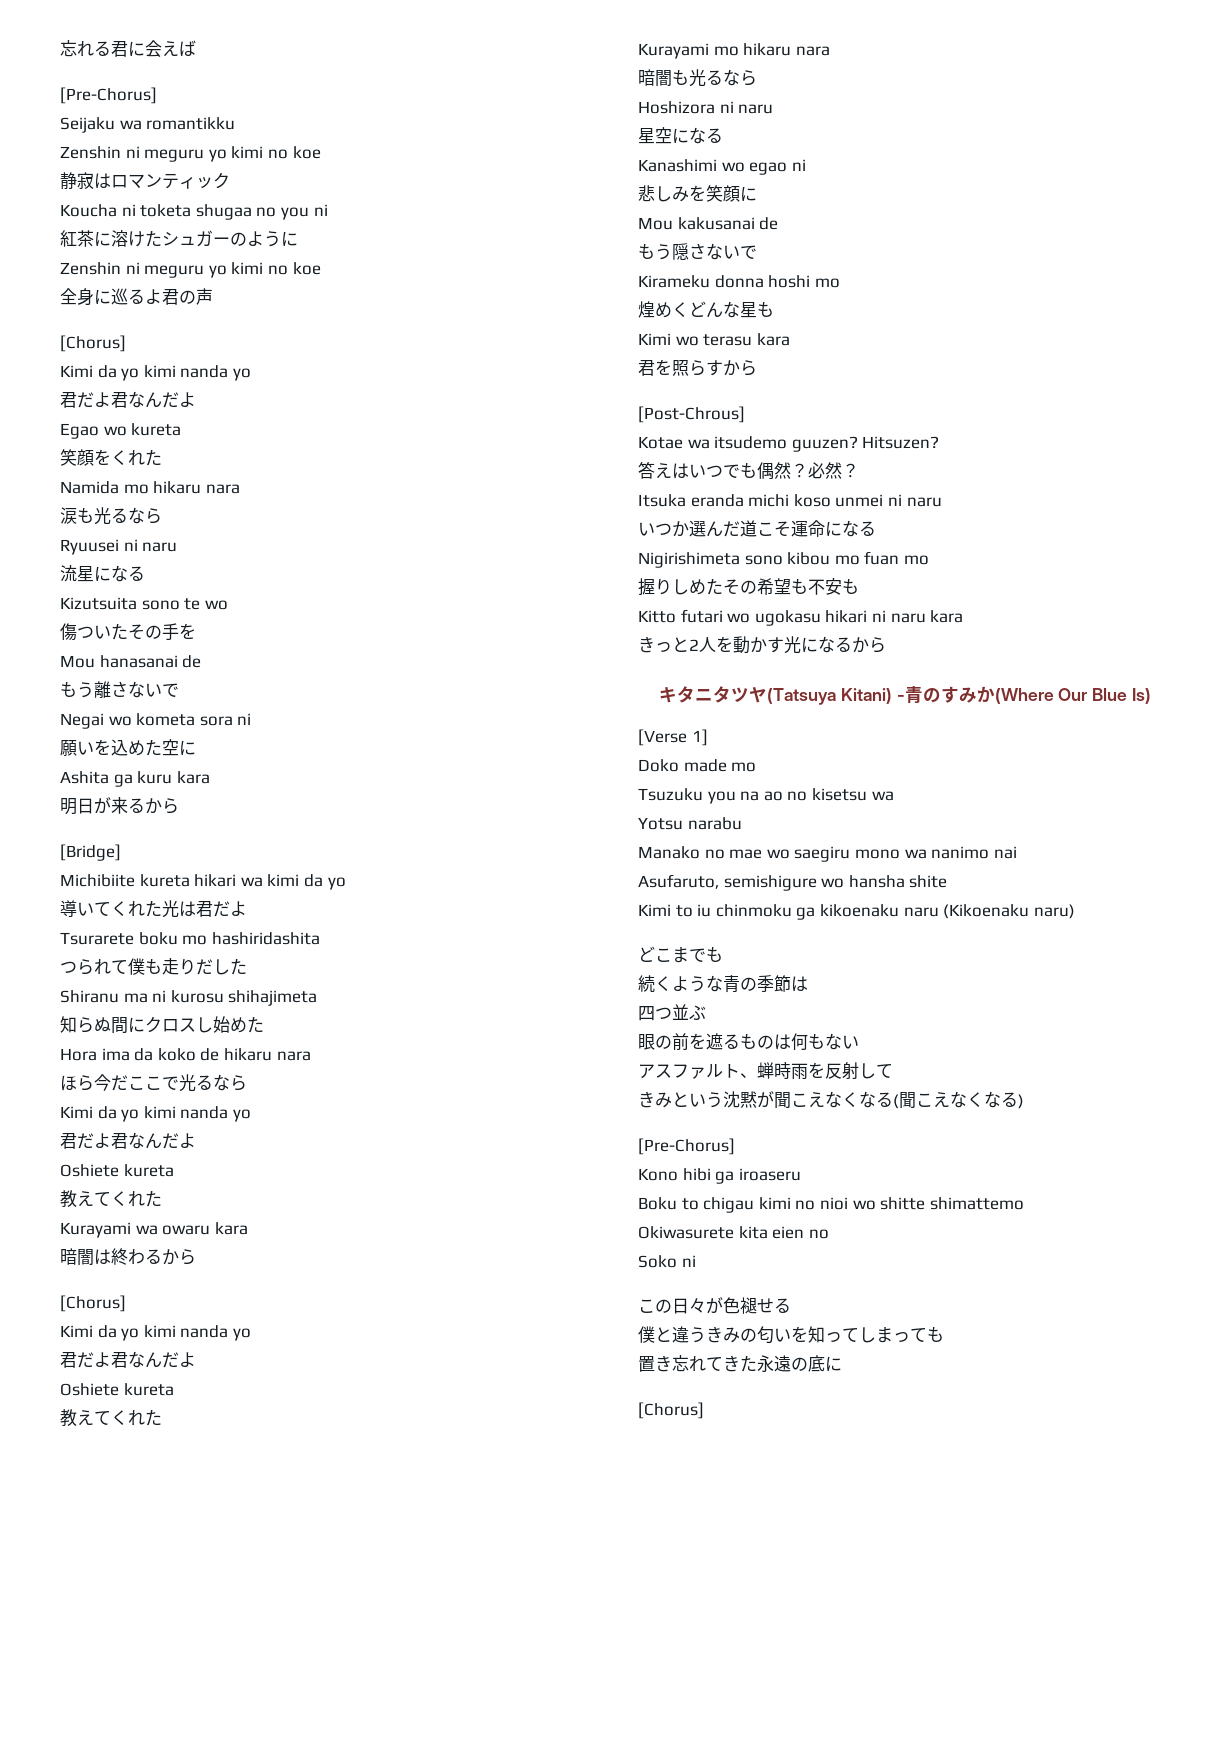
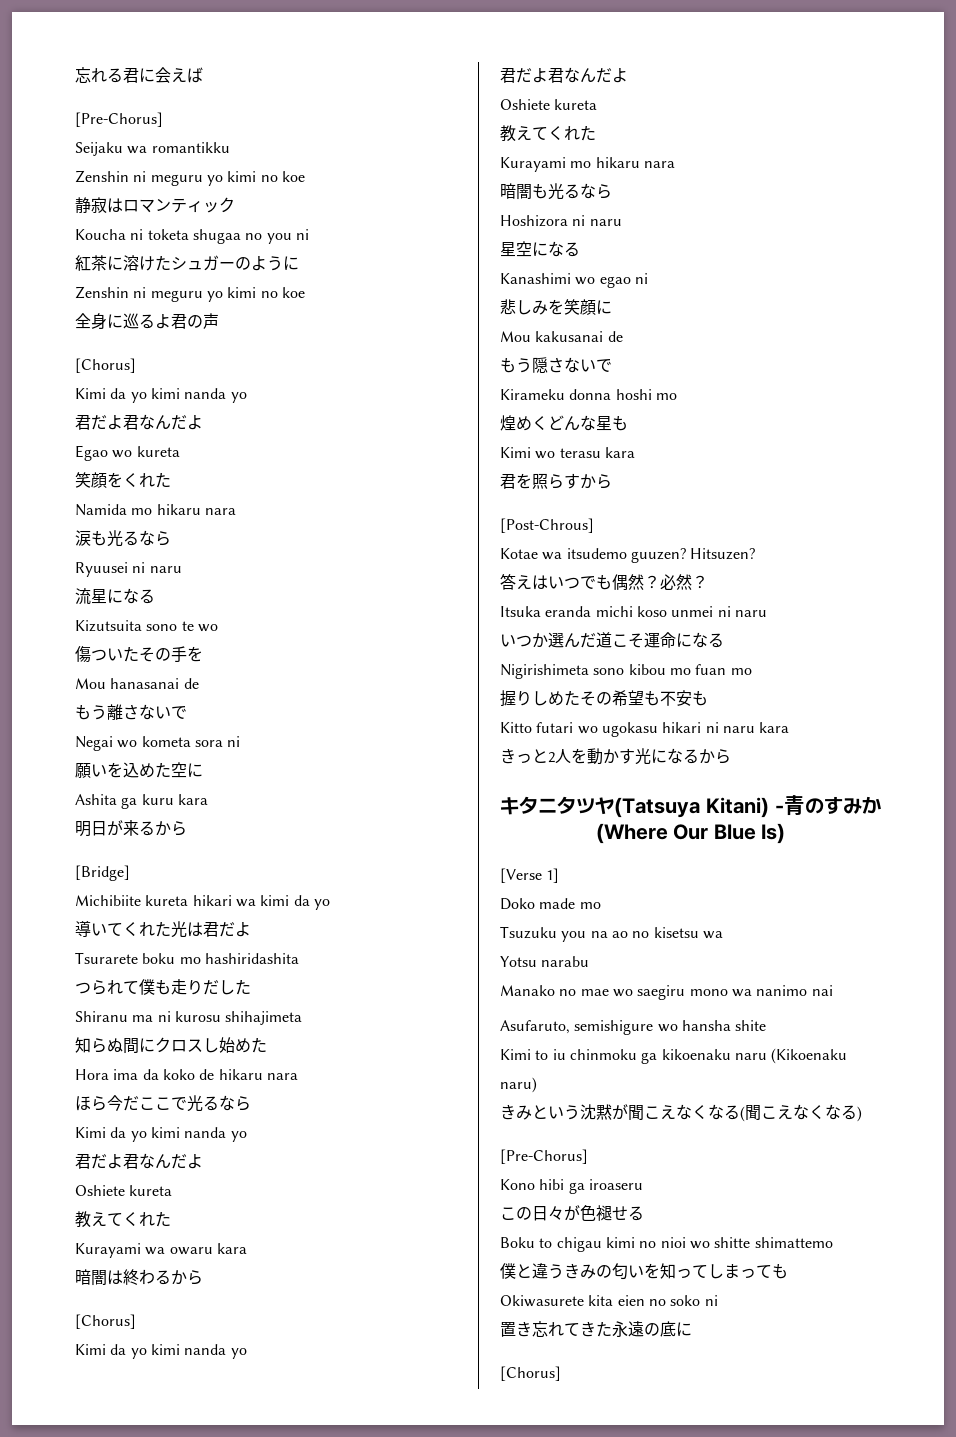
- どこまでも
- 続くような青の季節は
- 四つ並ぶ
- 眼の前を遮るものは何もない
- アスファルト、蝉時雨を反射して
+ この日々が色褪せる
- Okiwasurete kita eien no
- Soko ni
- この日々が色褪せる
+ Okiwasurete kita eien no soko ni

